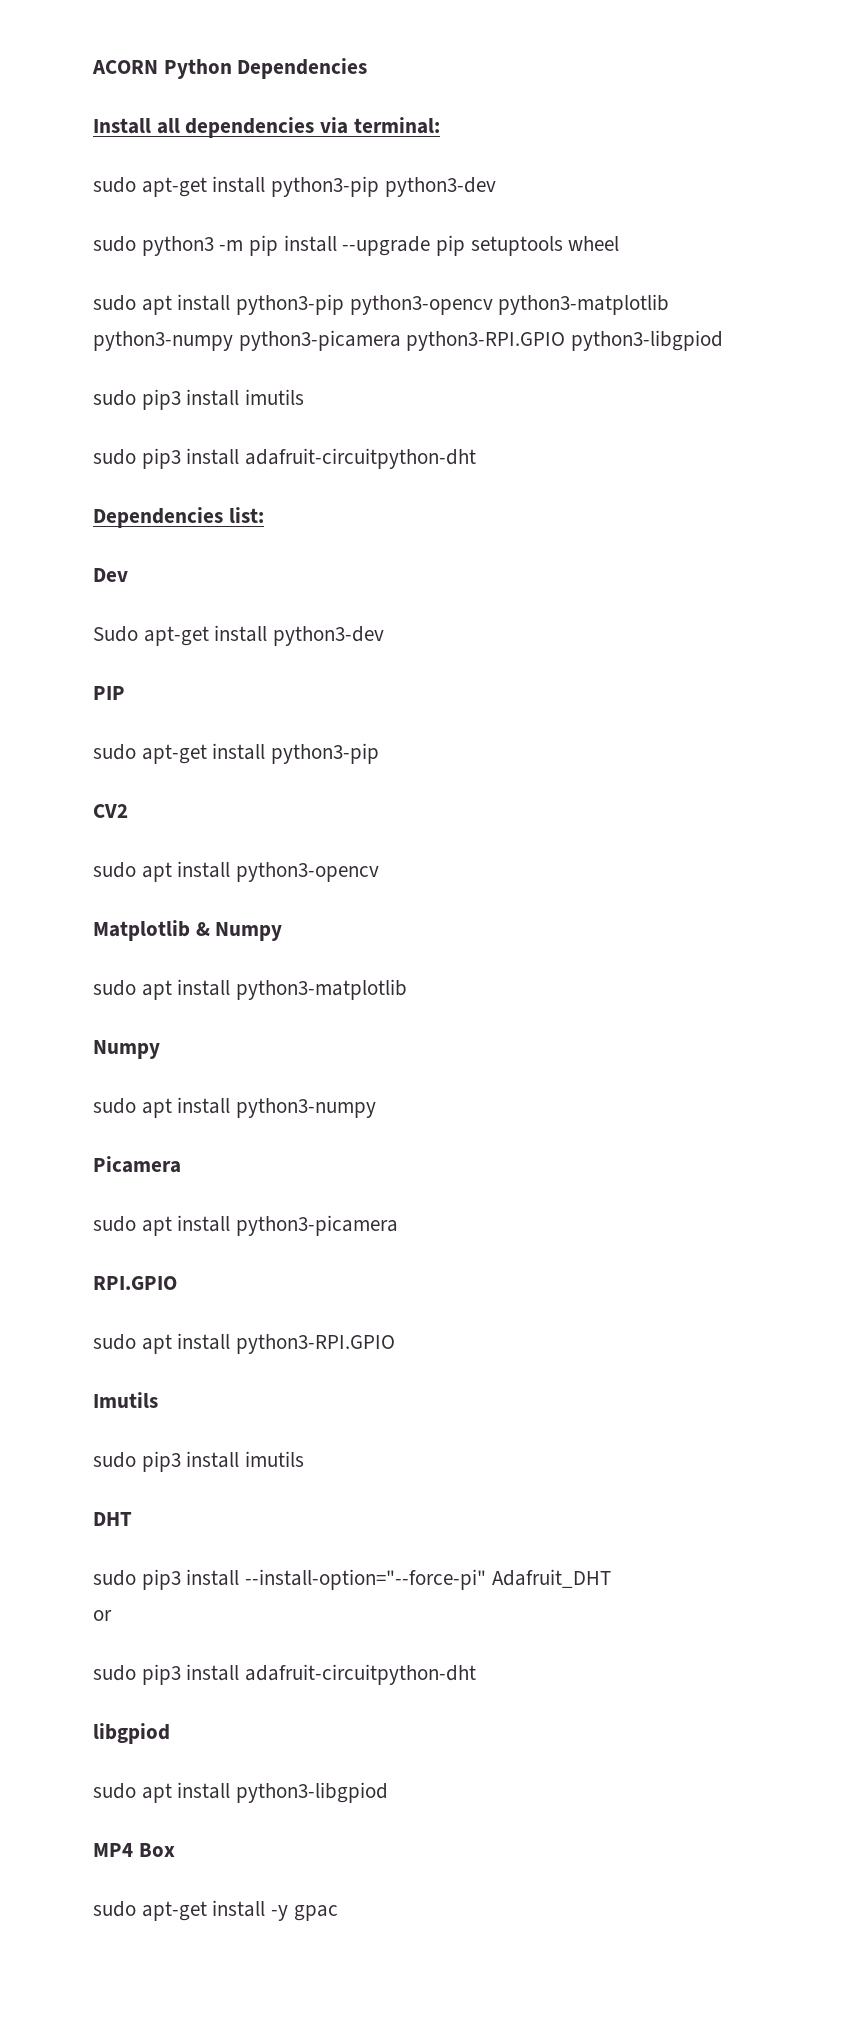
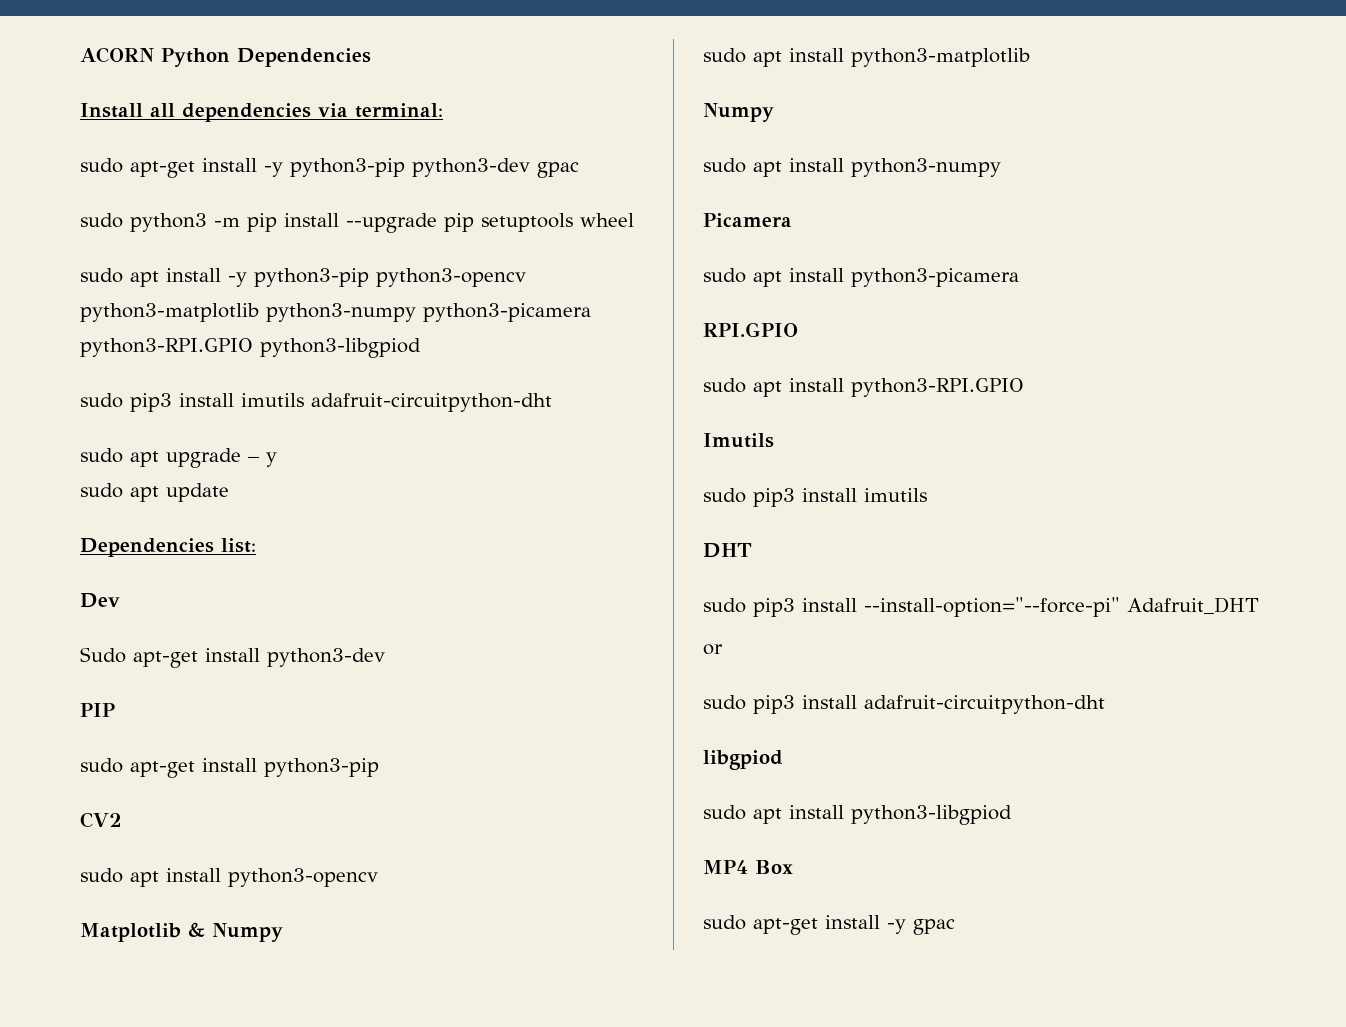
- sudo apt-get install python3-pip python3-dev
+ sudo apt-get install -y python3-pip python3-dev gpac
- sudo apt install python3-pip python3-opencv python3-matplotlib python3-numpy python3-picamera python3-RPI.GPIO python3-libgpiod
- sudo pip3 install imutils
- sudo pip3 install adafruit-circuitpython-dht
+ sudo apt install -y python3-pip python3-opencv python3-matplotlib python3-numpy python3-picamera python3-RPI.GPIO python3-libgpiod
+ sudo pip3 install imutils adafruit-circuitpython-dht
+ sudo apt upgrade – y
+ sudo apt update

